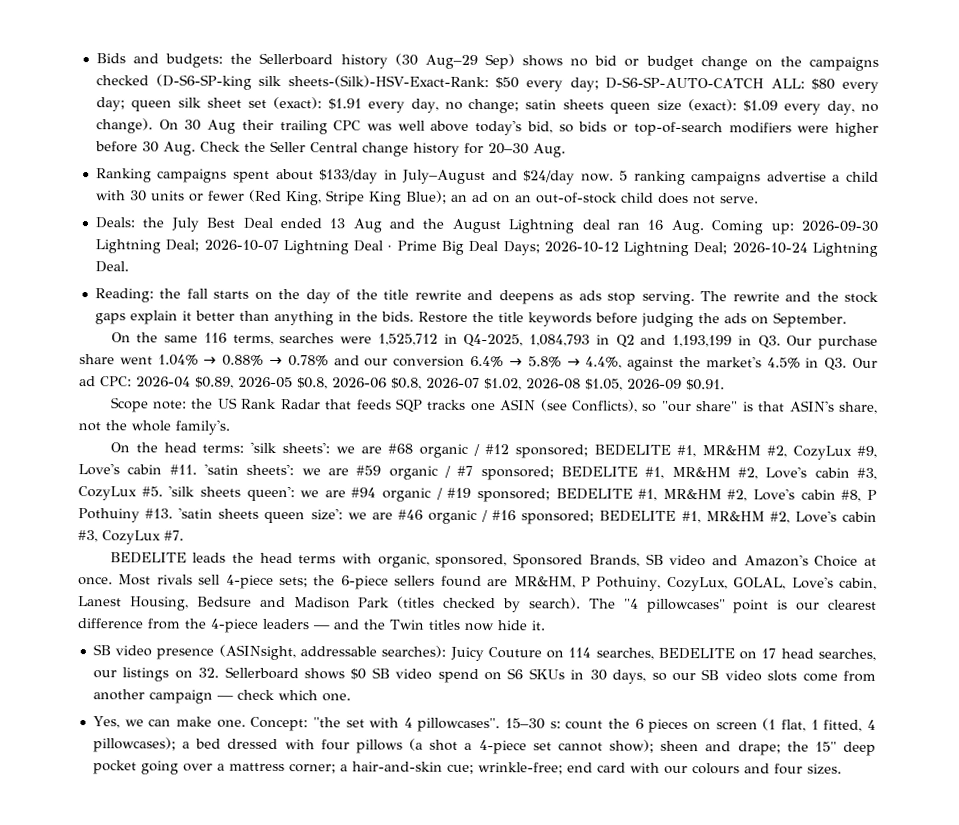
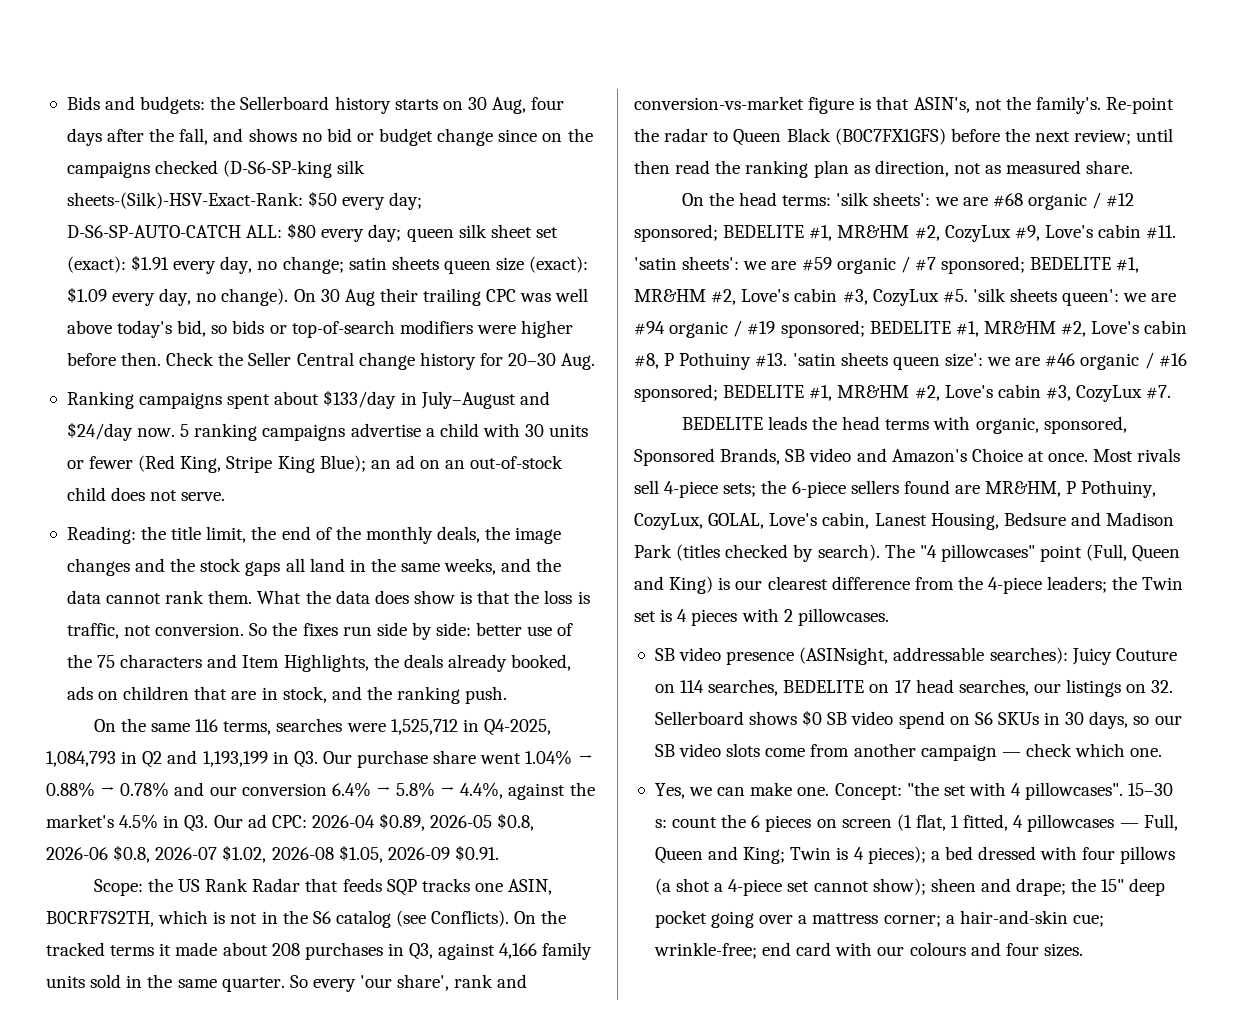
- Bids and budgets: the Sellerboard history (30 Aug–29 Sep) shows no bid or budget change on the campaigns checked (D-S6-SP-king silk sheets-(Silk)-HSV-Exact-Rank: $50 every day; D-S6-SP-AUTO-CATCH ALL: $80 every day; queen silk sheet set (exact): $1.91 every day, no change; satin sheets queen size (exact): $1.09 every day, no change).
+ Bids and budgets: the Sellerboard history starts on 30 Aug, four days after the fall, and shows no bid or budget change since on the campaigns checked (D-S6-SP-king silk sheets-(Silk)-HSV-Exact-Rank: $50 every day; D-S6-SP-AUTO-CATCH ALL: $80 every day; queen silk sheet set (exact): $1.91 every day, no change; satin sheets queen size (exact): $1.09 every day, no change).
- On 30 Aug their trailing CPC was well above today's bid, so bids or top-of-search modifiers were higher before 30 Aug. Check the Seller Central change history for 20–30 Aug.
+ On 30 Aug their trailing CPC was well above today's bid, so bids or top-of-search modifiers were higher before then. Check the Seller Central change history for 20–30 Aug.
- Deals: the July Best Deal ended 13 Aug and the August Lightning deal ran 16 Aug. Coming up: 2026-09-30 Lightning Deal; 2026-10-07 Lightning Deal · Prime Big Deal Days; 2026-10-12 Lightning Deal; 2026-10-24 Lightning Deal.
- Reading: the fall starts on the day of the title rewrite and deepens as ads stop serving. The rewrite and the stock gaps explain it better than anything in the bids. Restore the title keywords before judging the ads on September.
+ Reading: the title limit, the end of the monthly deals, the image changes and the stock gaps all land in the same weeks, and the data cannot rank them. What the data does show is that the loss is traffic, not conversion. So the fixes run side by side: better use of the 75 characters and Item Highlights, the deals already booked, ads on children that are in stock, and the ranking push.
- Scope note: the US Rank Radar that feeds SQP tracks one ASIN (see Conflicts), so "our share" is that ASIN's share, not the whole family's.
+ Scope: the US Rank Radar that feeds SQP tracks one ASIN, B0CRF7S2TH, which is not in the S6 catalog (see Conflicts). On the tracked terms it made about 208 purchases in Q3, against 4,166 family units sold in the same quarter. So every 'our share', rank and conversion-vs-market figure is that ASIN's, not the family's. Re-point the radar to Queen Black (B0C7FX1GFS) before the next review; until then read the ranking plan as direction, not as measured share.
- The "4 pillowcases" point is our clearest difference from the 4-piece leaders — and the Twin titles now hide it.
+ The "4 pillowcases" point (Full, Queen and King) is our clearest difference from the 4-piece leaders; the Twin set is 4 pieces with 2 pillowcases.
- 15–30 s: count the 6 pieces on screen (1 flat, 1 fitted, 4 pillowcases); a bed dressed with four pillows (a shot a 4-piece set cannot show); sheen and drape; the 15" deep pocket going over a mattress corner; a hair-and-skin cue; wrinkle-free; end card with our colours and four sizes.
+ 15–30 s: count the 6 pieces on screen (1 flat, 1 fitted, 4 pillowcases — Full, Queen and King; Twin is 4 pieces); a bed dressed with four pillows (a shot a 4-piece set cannot show); sheen and drape; the 15" deep pocket going over a mattress corner; a hair-and-skin cue; wrinkle-free; end card with our colours and four sizes.

